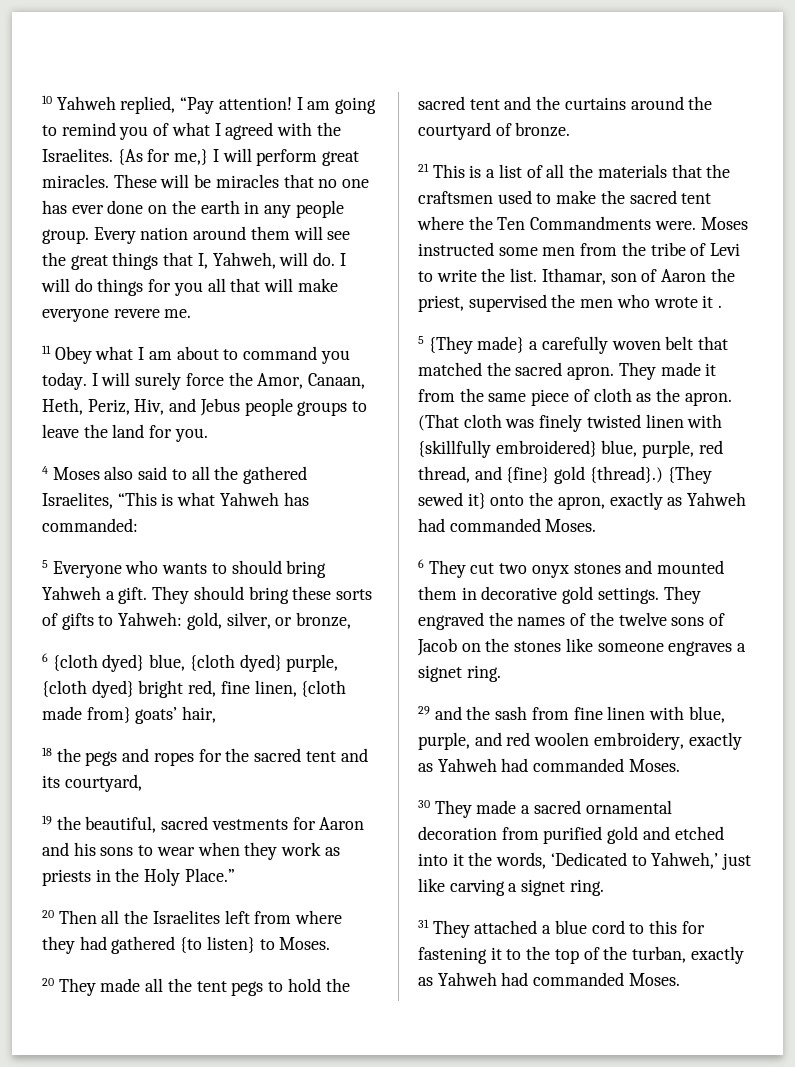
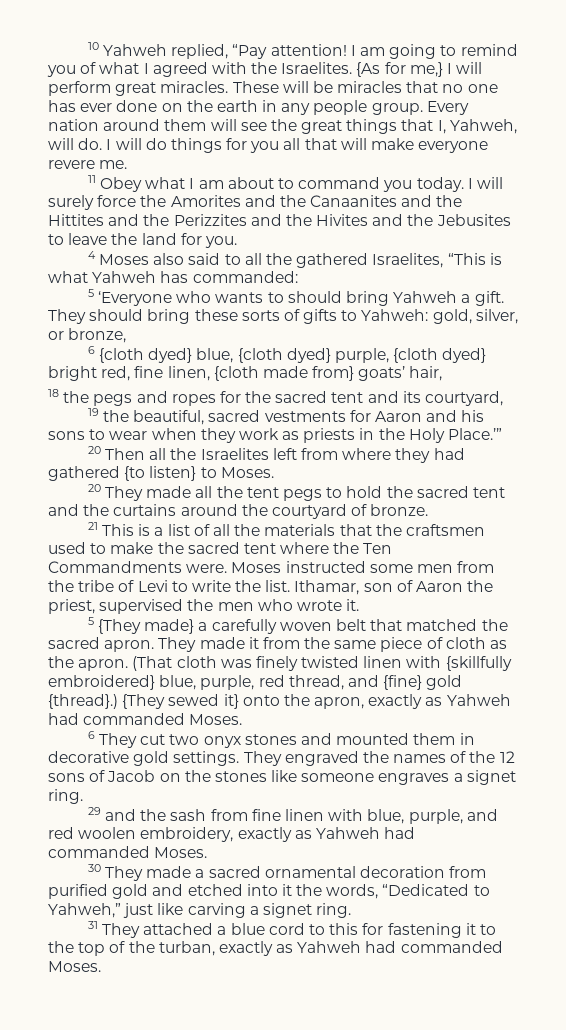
- I will surely force the Amor, Canaan, Heth, Periz, Hiv, and Jebus people groups to leave the land for you.
+ I will surely force the Amorites and the Canaanites and the Hittites and the Perizzites and the Hivites and the Jebusites to leave the land for you.
- 5 Everyone who wants to should bring Yahweh a gift.
+ 5 ‘Everyone who wants to should bring Yahweh a gift.
- 19 the beautiful, sacred vestments for Aaron and his sons to wear when they work as priests in the Holy Place.”
+ 19 the beautiful, sacred vestments for Aaron and his sons to wear when they work as priests in the Holy Place.’”
- Ithamar, son of Aaron the priest, supervised the men who wrote it .
+ Ithamar, son of Aaron the priest, supervised the men who wrote it.
- They engraved the names of the twelve sons of Jacob on the stones like someone engraves a signet ring.
+ They engraved the names of the 12 sons of Jacob on the stones like someone engraves a signet ring.
- 30 They made a sacred ornamental decoration from purified gold and etched into it the words, ‘Dedicated to Yahweh,’ just like carving a signet ring.
+ 30 They made a sacred ornamental decoration from purified gold and etched into it the words, “Dedicated to Yahweh,” just like carving a signet ring.

